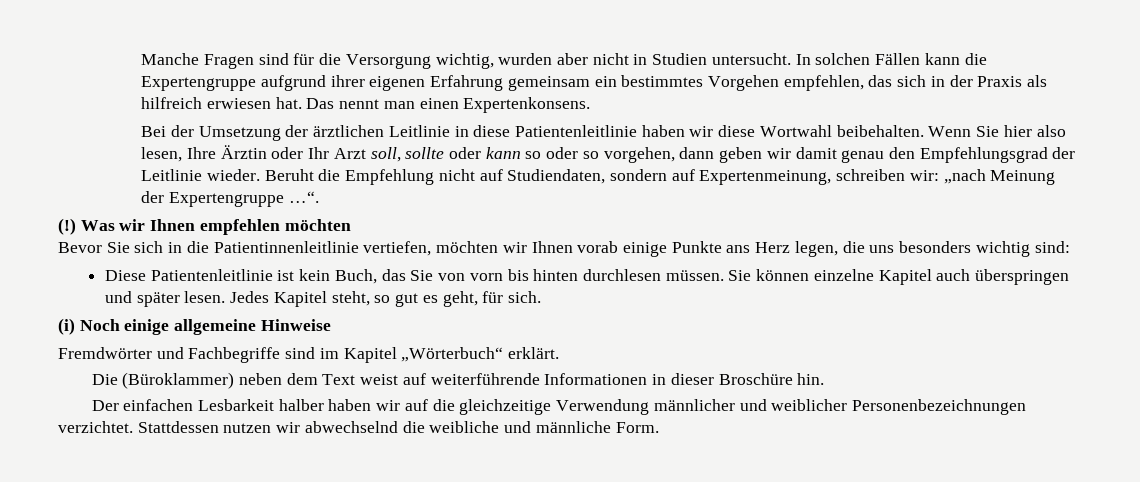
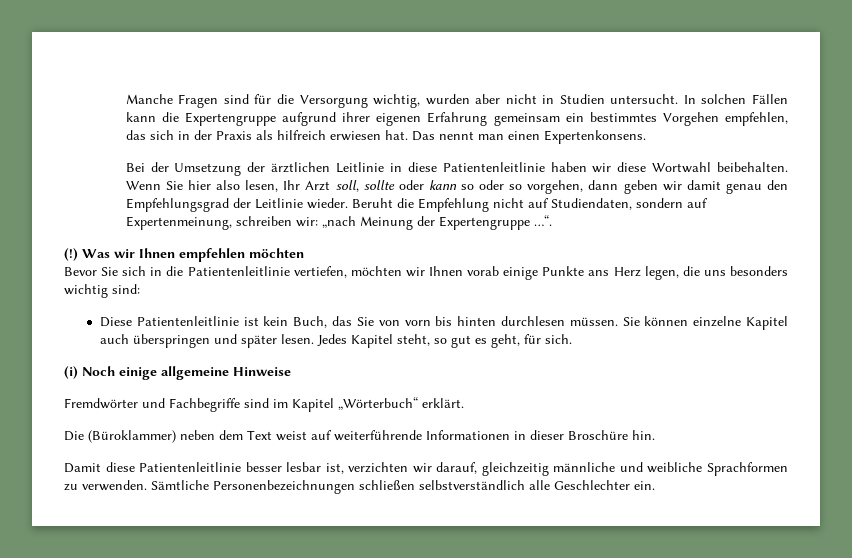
- Wenn Sie hier also lesen, Ihre Ärztin oder Ihr Arzt soll, sollte oder kann so oder so vorgehen, dann geben wir damit genau den Empfehlungsgrad der Leitlinie wieder.
+ Wenn Sie hier also lesen, Ihr Arzt soll, sollte oder kann so oder so vorgehen, dann geben wir damit genau den Empfehlungsgrad der Leitlinie wieder.
- Bevor Sie sich in die Patientinnenleitlinie vertiefen, möchten wir Ihnen vorab einige Punkte ans Herz legen, die uns besonders wichtig sind:
+ Bevor Sie sich in die Patientenleitlinie vertiefen, möchten wir Ihnen vorab einige Punkte ans Herz legen, die uns besonders wichtig sind:
- Der einfachen Lesbarkeit halber haben wir auf die gleichzeitige Verwendung männlicher und weiblicher Personenbezeichnungen verzichtet. Stattdessen nutzen wir abwechselnd die weibliche und männliche Form.
+ Damit diese Patientenleitlinie besser lesbar ist, verzichten wir darauf, gleichzeitig männliche und weibliche Sprachformen zu verwenden. Sämtliche Personenbezeichnungen schließen selbstverständlich alle Geschlechter ein.

